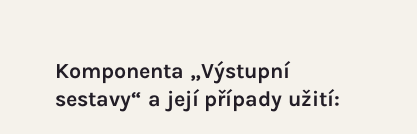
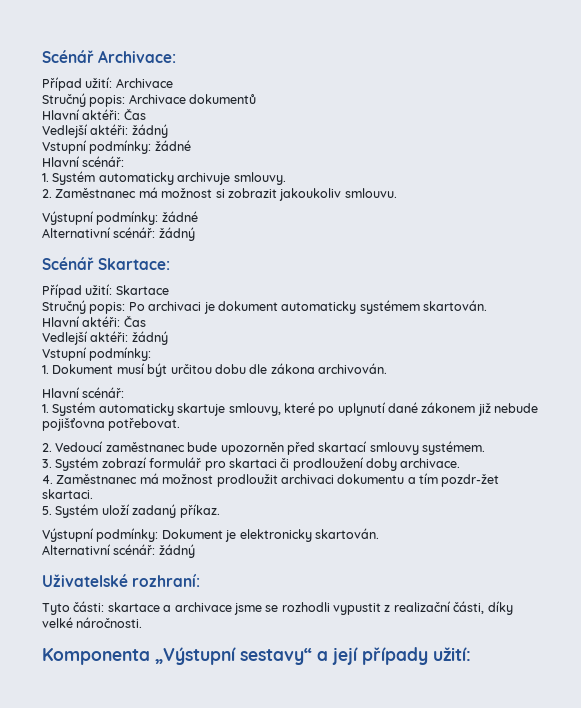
+ Scénář Archivace:
+ Případ užití: Archivace
+ Stručný popis: Archivace dokumentů
+ Hlavní aktéři: Čas
+ Vedlejší aktéři: žádný
+ Vstupní podmínky: žádné
+ Hlavní scénář:
+ 1. Systém automaticky archivuje smlouvy.
+ 2. Zaměstnanec má možnost si zobrazit jakoukoliv smlouvu.
+ Výstupní podmínky: žádné
+ Alternativní scénář: žádný
+ Scénář Skartace:
+ Případ užití: Skartace
+ Stručný popis: Po archivaci je dokument automaticky systémem skartován.
+ Hlavní aktéři: Čas
+ Vedlejší aktéři: žádný
+ Vstupní podmínky:
+ 1. Dokument musí být určitou dobu dle zákona archivován.
+ Hlavní scénář:
+ 1. Systém automaticky skartuje smlouvy, které po uplynutí dané zákonem již nebude pojišťovna potřebovat.
+ 2. Vedoucí zaměstnanec bude upozorněn před skartací smlouvy systémem.
+ 3. Systém zobrazí formulář pro skartaci či prodloužení doby archivace.
+ 4. Zaměstnanec má možnost prodloužit archivaci dokumentu a tím pozdr-žet skartaci.
+ 5. Systém uloží zadaný příkaz.
+ Výstupní podmínky: Dokument je elektronicky skartován.
+ Alternativní scénář: žádný
+ Uživatelské rozhraní:
+ Tyto části: skartace a archivace jsme se rozhodli vypustit z realizační části, díky velké náročnosti.

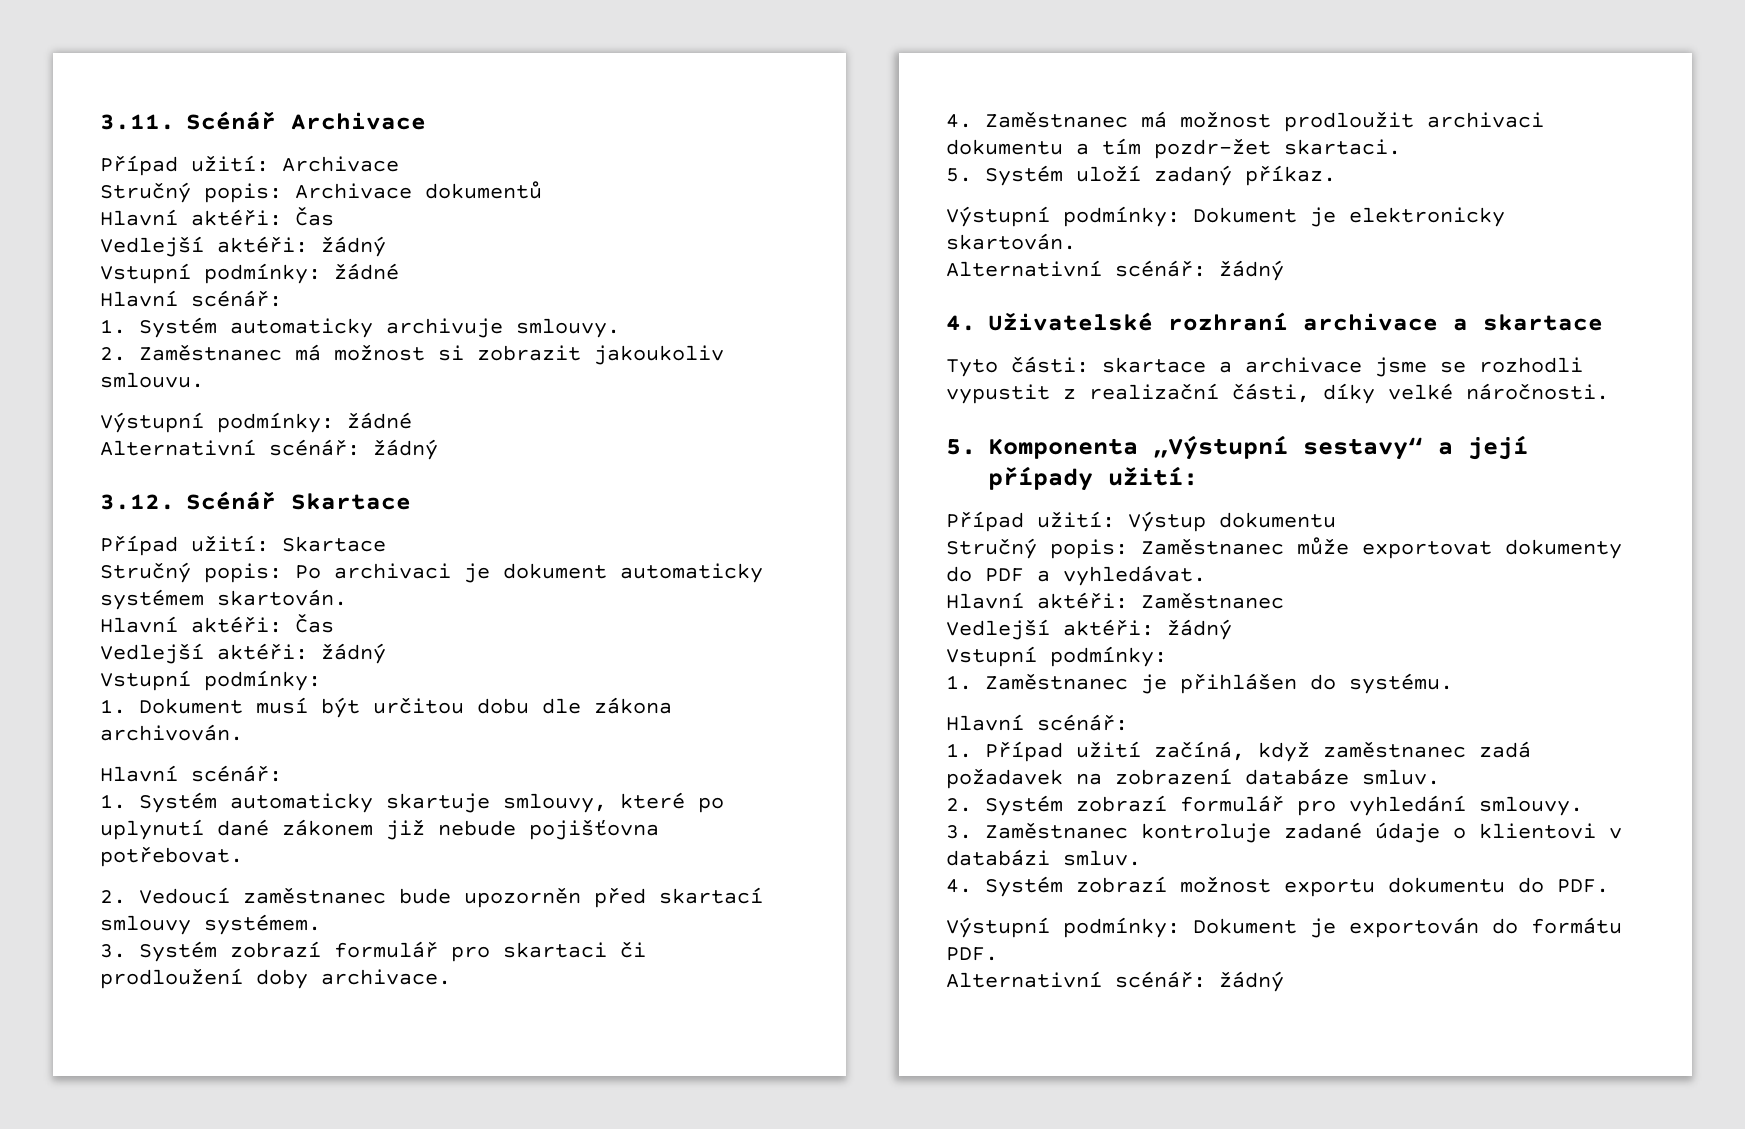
- Scénář Archivace:
+ 3.11. Scénář Archivace
- Scénář Skartace:
+ 3.12. Scénář Skartace
- Uživatelské rozhraní:
+ 4. Uživatelské rozhraní archivace a skartace
- Komponenta „Výstupní sestavy“ a její případy užití:
+ 5. Komponenta „Výstupní sestavy“ a její případy užití:
+ Případ užití: Výstup dokumentu
+ Stručný popis: Zaměstnanec může exportovat dokumenty do PDF a vyhledávat.
+ Hlavní aktéři: Zaměstnanec
+ Vedlejší aktéři: žádný
+ Vstupní podmínky:
+ 1. Zaměstnanec je přihlášen do systému.
+ Hlavní scénář:
+ 1. Případ užití začíná, když zaměstnanec zadá požadavek na zobrazení databáze smluv.
+ 2. Systém zobrazí formulář pro vyhledání smlouvy.
+ 3. Zaměstnanec kontroluje zadané údaje o klientovi v databázi smluv.
+ 4. Systém zobrazí možnost exportu dokumentu do PDF.
+ Výstupní podmínky: Dokument je exportován do formátu PDF.
+ Alternativní scénář: žádný

